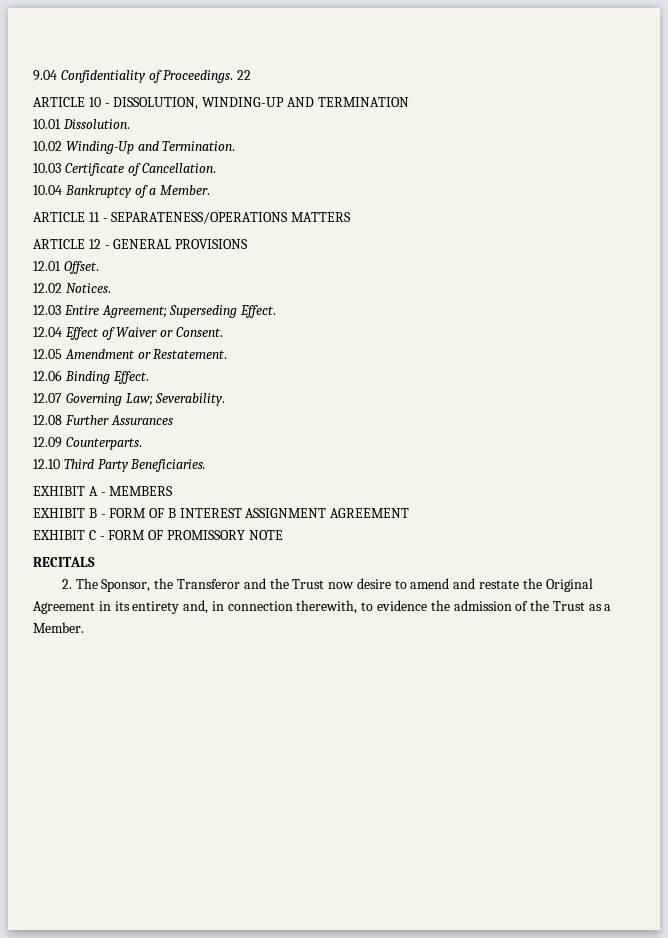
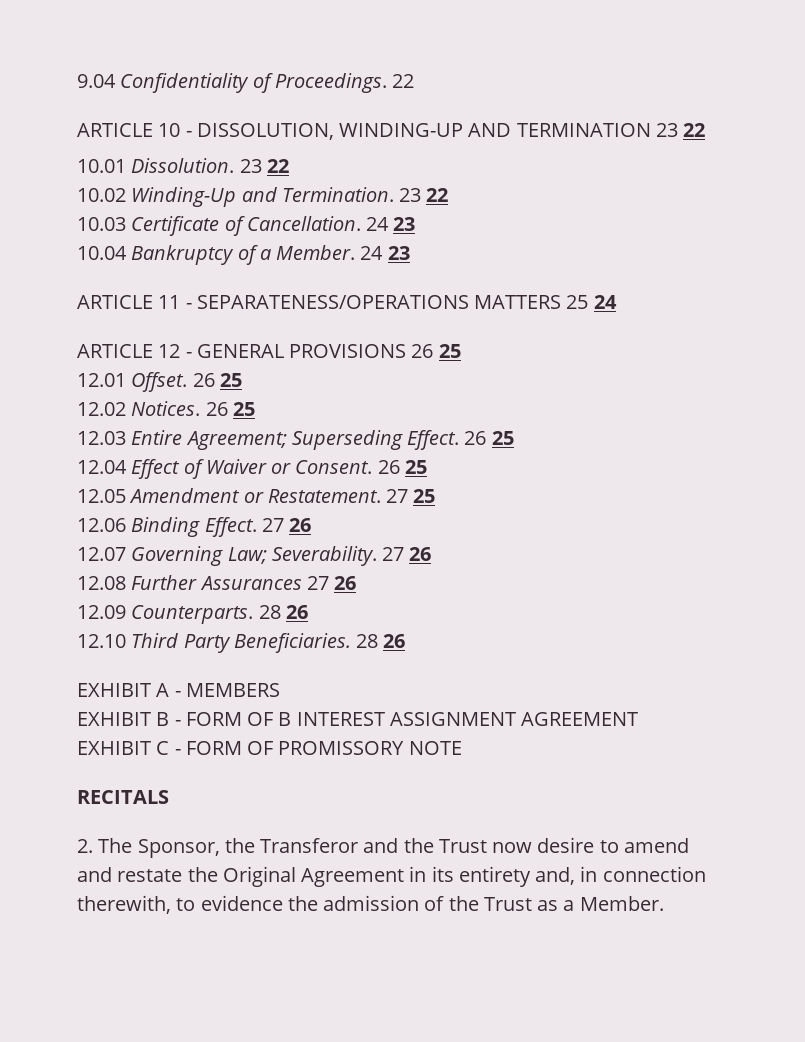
- ARTICLE 10 - DISSOLUTION, WINDING-UP AND TERMINATION
+ ARTICLE 10 - DISSOLUTION, WINDING-UP AND TERMINATION 23 22
- 10.01 Dissolution.
+ 10.01 Dissolution. 23 22
- 10.02 Winding-Up and Termination.
+ 10.02 Winding-Up and Termination. 23 22
- 10.03 Certificate of Cancellation.
+ 10.03 Certificate of Cancellation. 24 23
- 10.04 Bankruptcy of a Member.
+ 10.04 Bankruptcy of a Member. 24 23
- ARTICLE 11 - SEPARATENESS/OPERATIONS MATTERS
+ ARTICLE 11 - SEPARATENESS/OPERATIONS MATTERS 25 24
- ARTICLE 12 - GENERAL PROVISIONS
+ ARTICLE 12 - GENERAL PROVISIONS 26 25
- 12.01 Offset.
+ 12.01 Offset. 26 25
- 12.02 Notices.
+ 12.02 Notices. 26 25
- 12.03 Entire Agreement; Superseding Effect.
+ 12.03 Entire Agreement; Superseding Effect. 26 25
- 12.04 Effect of Waiver or Consent.
+ 12.04 Effect of Waiver or Consent. 26 25
+ 27 25
- 12.06 Binding Effect.
+ 12.06 Binding Effect. 27 26
- 12.07 Governing Law; Severability.
+ 12.07 Governing Law; Severability. 27 26
- 12.08 Further Assurances
+ 12.08 Further Assurances 27 26
- 12.09 Counterparts.
+ 12.09 Counterparts. 28 26
- 12.10 Third Party Beneficiaries.
+ 12.10 Third Party Beneficiaries. 28 26

